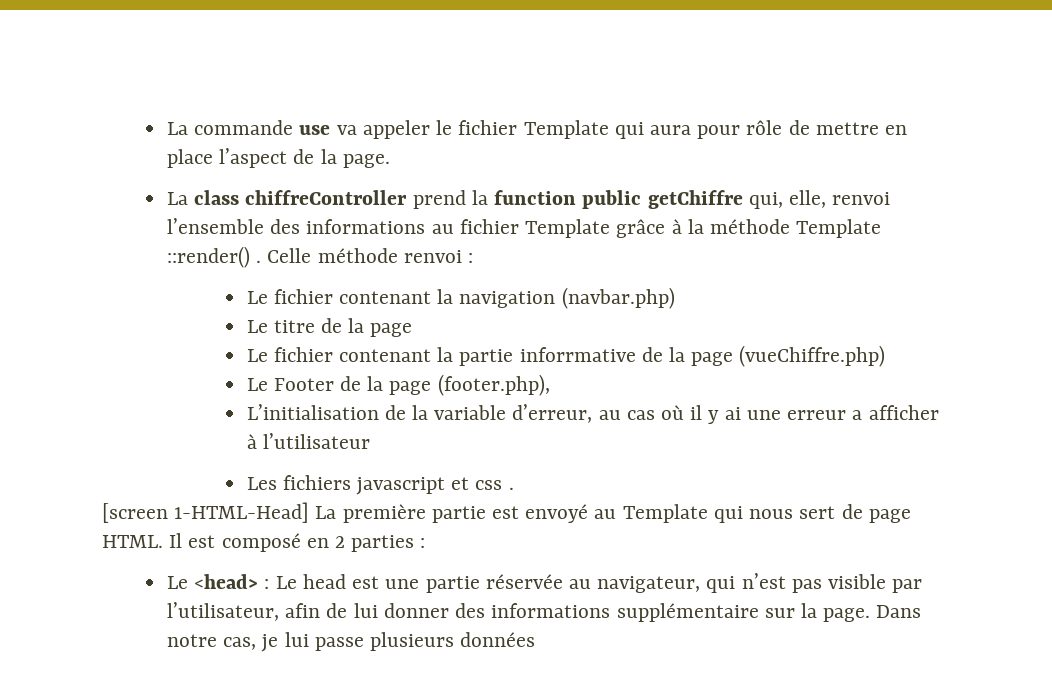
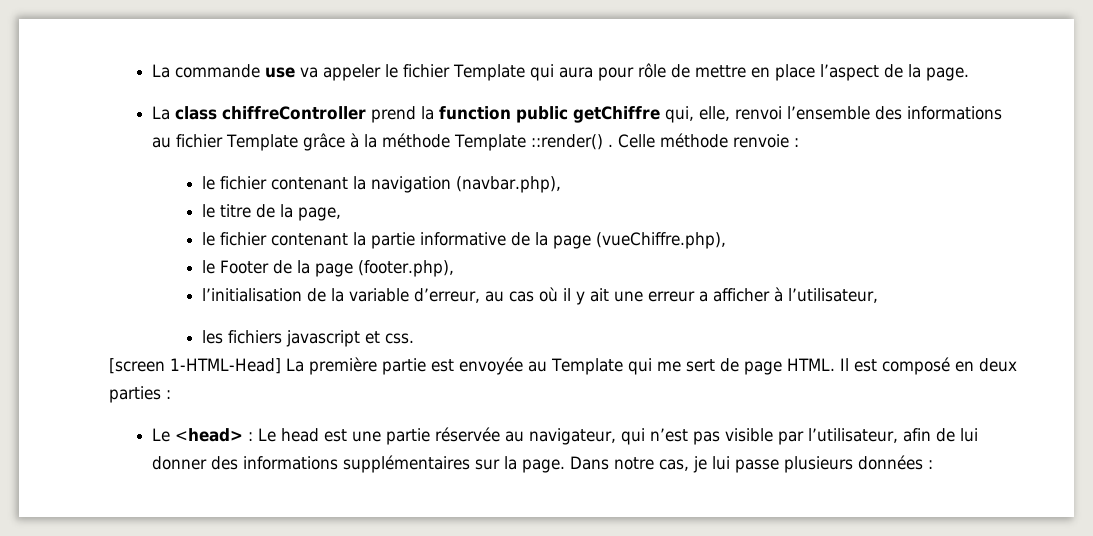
- Celle méthode renvoi :
- Le fichier contenant la navigation (navbar.php)
- Le titre de la page
- Le fichier contenant la partie inforrmative de la page (vueChiffre.php)
- Le Footer de la page (footer.php),
+ Celle méthode renvoie :
+ le fichier contenant la navigation (navbar.php),
+ le titre de la page,
+ le fichier contenant la partie informative de la page (vueChiffre.php),
+ le Footer de la page (footer.php),
- L’initialisation de la variable d’erreur, au cas où il y ai une erreur a afficher à l’utilisateur
- Les fichiers javascript et css .
+ l’initialisation de la variable d’erreur, au cas où il y ait une erreur a afficher à l’utilisateur,
+ les fichiers javascript et css.
- [screen 1-HTML-Head] La première partie est envoyé au Template qui nous sert de page HTML.
+ [screen 1-HTML-Head] La première partie est envoyée au Template qui me sert de page HTML.
- Il est composé en 2 parties :
+ Il est composé en deux parties :
- Le <head> : Le head est une partie réservée au navigateur, qui n’est pas visible par l’utilisateur, afin de lui donner des informations supplémentaire sur la page.
+ Le <head> : Le head est une partie réservée au navigateur, qui n’est pas visible par l’utilisateur, afin de lui donner des informations supplémentaires sur la page.
- Dans notre cas, je lui passe plusieurs données
+ Dans notre cas, je lui passe plusieurs données :

